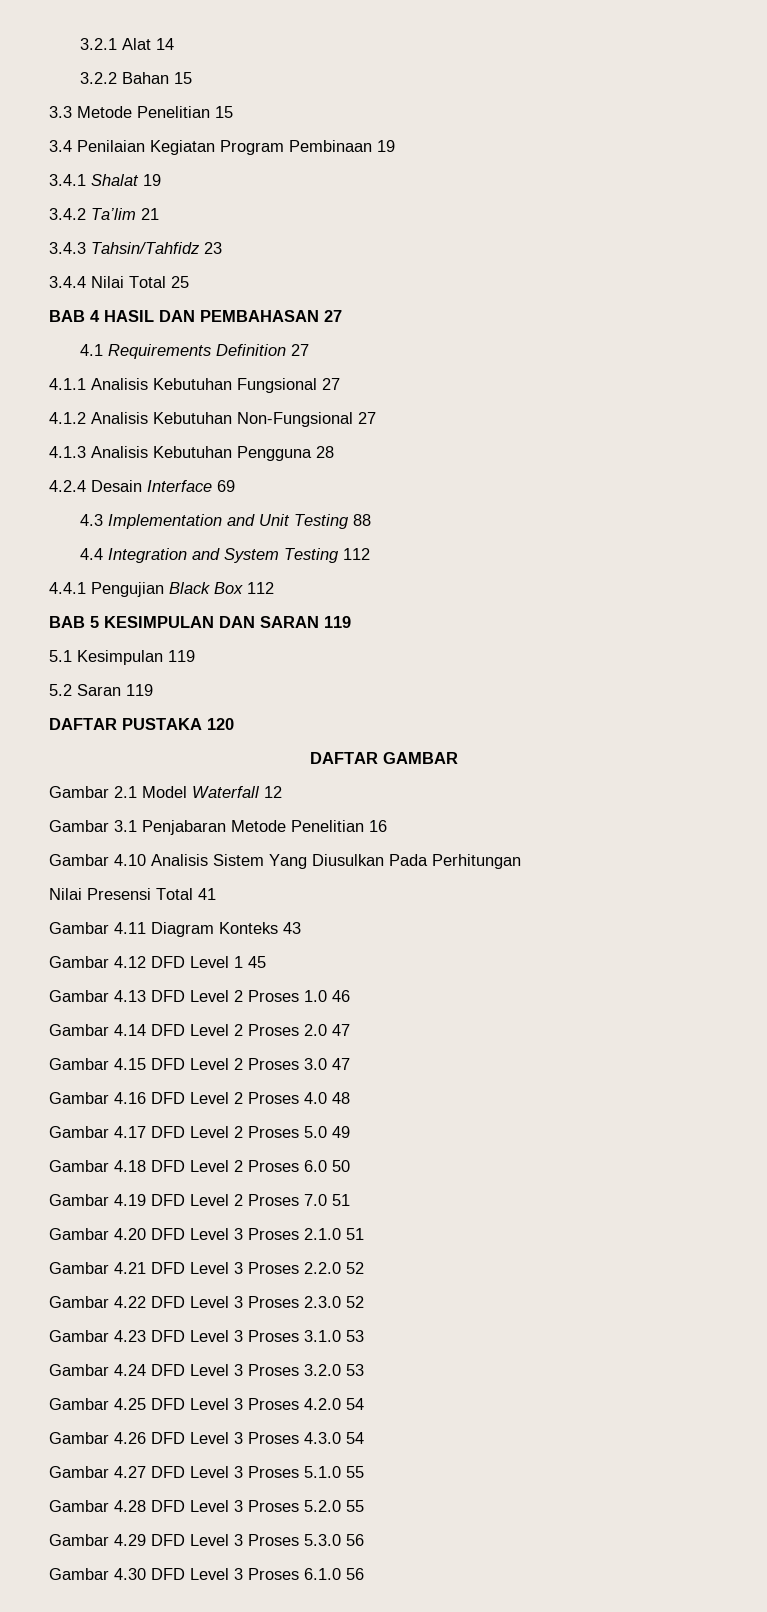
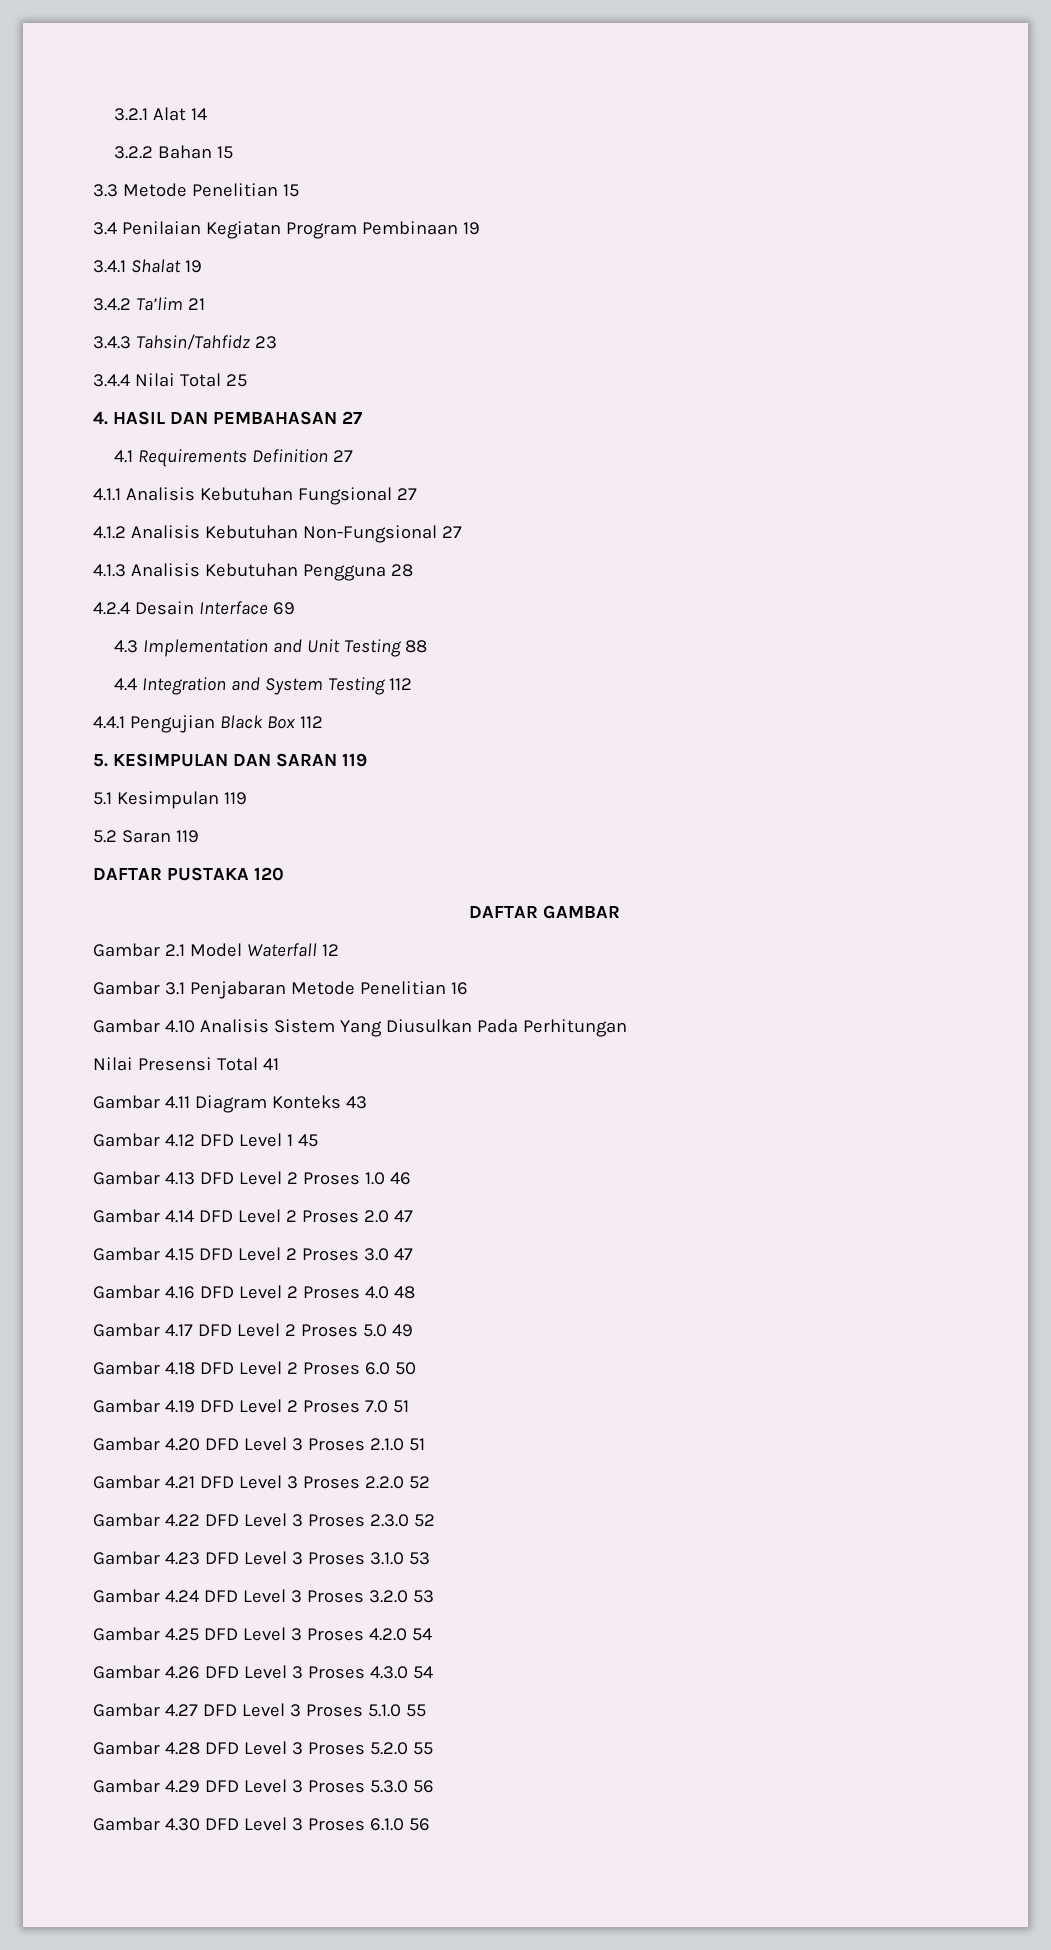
- BAB 4 HASIL DAN PEMBAHASAN 27
+ 4. HASIL DAN PEMBAHASAN 27
- BAB 5 KESIMPULAN DAN SARAN 119
+ 5. KESIMPULAN DAN SARAN 119

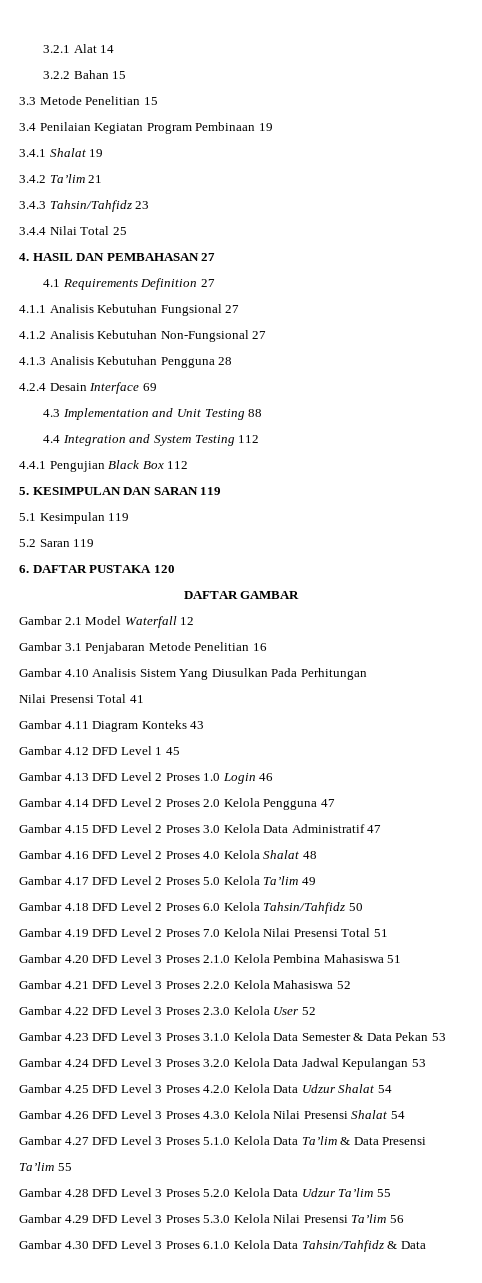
- DAFTAR PUSTAKA 120
+ 6. DAFTAR PUSTAKA 120
- Gambar 4.13 DFD Level 2 Proses 1.0 46
+ Gambar 4.13 DFD Level 2 Proses 1.0 Login 46
- Gambar 4.14 DFD Level 2 Proses 2.0 47
+ Gambar 4.14 DFD Level 2 Proses 2.0 Kelola Pengguna 47
- Gambar 4.15 DFD Level 2 Proses 3.0 47
+ Gambar 4.15 DFD Level 2 Proses 3.0 Kelola Data Administratif 47
- Gambar 4.16 DFD Level 2 Proses 4.0 48
+ Gambar 4.16 DFD Level 2 Proses 4.0 Kelola Shalat 48
- Gambar 4.17 DFD Level 2 Proses 5.0 49
+ Gambar 4.17 DFD Level 2 Proses 5.0 Kelola Ta’lim 49
- Gambar 4.18 DFD Level 2 Proses 6.0 50
+ Gambar 4.18 DFD Level 2 Proses 6.0 Kelola Tahsin/Tahfidz 50
- Gambar 4.19 DFD Level 2 Proses 7.0 51
+ Gambar 4.19 DFD Level 2 Proses 7.0 Kelola Nilai Presensi Total 51
- Gambar 4.20 DFD Level 3 Proses 2.1.0 51
+ Gambar 4.20 DFD Level 3 Proses 2.1.0 Kelola Pembina Mahasiswa 51
- Gambar 4.21 DFD Level 3 Proses 2.2.0 52
+ Gambar 4.21 DFD Level 3 Proses 2.2.0 Kelola Mahasiswa 52
- Gambar 4.22 DFD Level 3 Proses 2.3.0 52
+ Gambar 4.22 DFD Level 3 Proses 2.3.0 Kelola User 52
- Gambar 4.23 DFD Level 3 Proses 3.1.0 53
+ Gambar 4.23 DFD Level 3 Proses 3.1.0 Kelola Data Semester & Data Pekan 53
- Gambar 4.24 DFD Level 3 Proses 3.2.0 53
+ Gambar 4.24 DFD Level 3 Proses 3.2.0 Kelola Data Jadwal Kepulangan 53
- Gambar 4.25 DFD Level 3 Proses 4.2.0 54
+ Gambar 4.25 DFD Level 3 Proses 4.2.0 Kelola Data Udzur Shalat 54
- Gambar 4.26 DFD Level 3 Proses 4.3.0 54
+ Gambar 4.26 DFD Level 3 Proses 4.3.0 Kelola Nilai Presensi Shalat 54
- Gambar 4.27 DFD Level 3 Proses 5.1.0 55
+ Gambar 4.27 DFD Level 3 Proses 5.1.0 Kelola Data Ta’lim & Data Presensi
+ Ta’lim 55
- Gambar 4.28 DFD Level 3 Proses 5.2.0 55
+ Gambar 4.28 DFD Level 3 Proses 5.2.0 Kelola Data Udzur Ta’lim 55
- Gambar 4.29 DFD Level 3 Proses 5.3.0 56
+ Gambar 4.29 DFD Level 3 Proses 5.3.0 Kelola Nilai Presensi Ta’lim 56
- Gambar 4.30 DFD Level 3 Proses 6.1.0 56
+ Gambar 4.30 DFD Level 3 Proses 6.1.0 Kelola Data Tahsin/Tahfidz & Data

